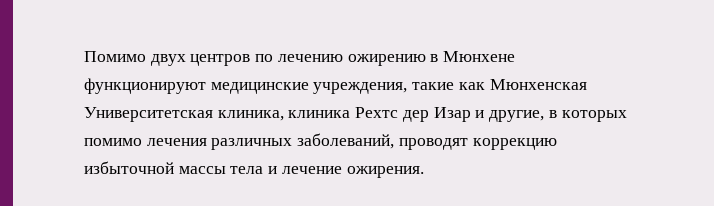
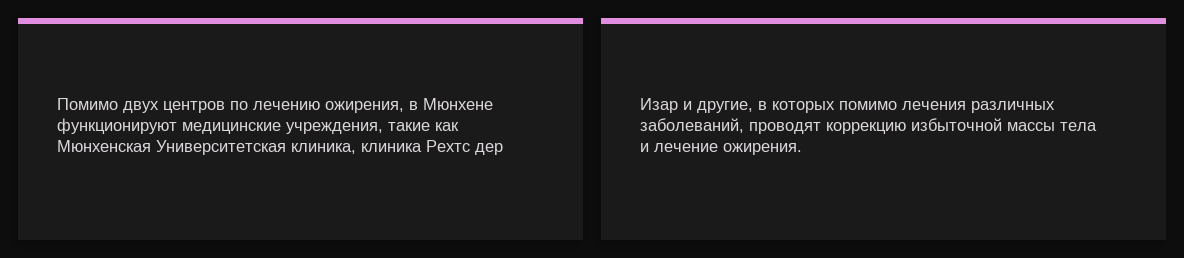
- Помимо двух центров по лечению ожирению в Мюнхене функционируют медицинские учреждения, такие как Мюнхенская Университетская клиника, клиника Рехтс дер Изар и другие, в которых помимо лечения различных заболеваний, проводят коррекцию избыточной массы тела и лечение ожирения.
+ Помимо двух центров по лечению ожирения, в Мюнхене функционируют медицинские учреждения, такие как Мюнхенская Университетская клиника, клиника Рехтс дер Изар и другие, в которых помимо лечения различных заболеваний, проводят коррекцию избыточной массы тела и лечение ожирения.

